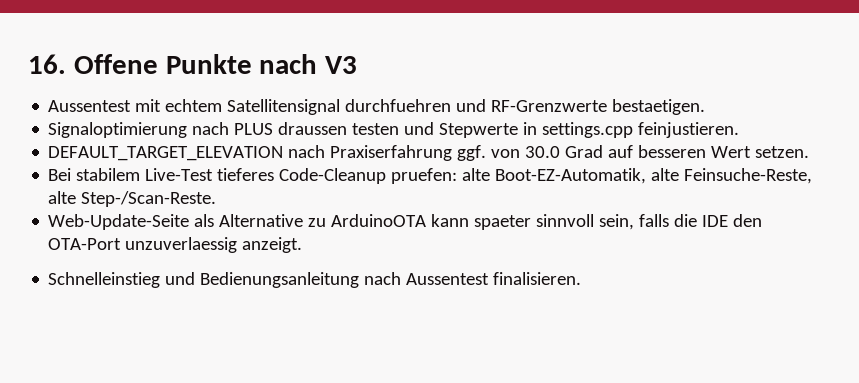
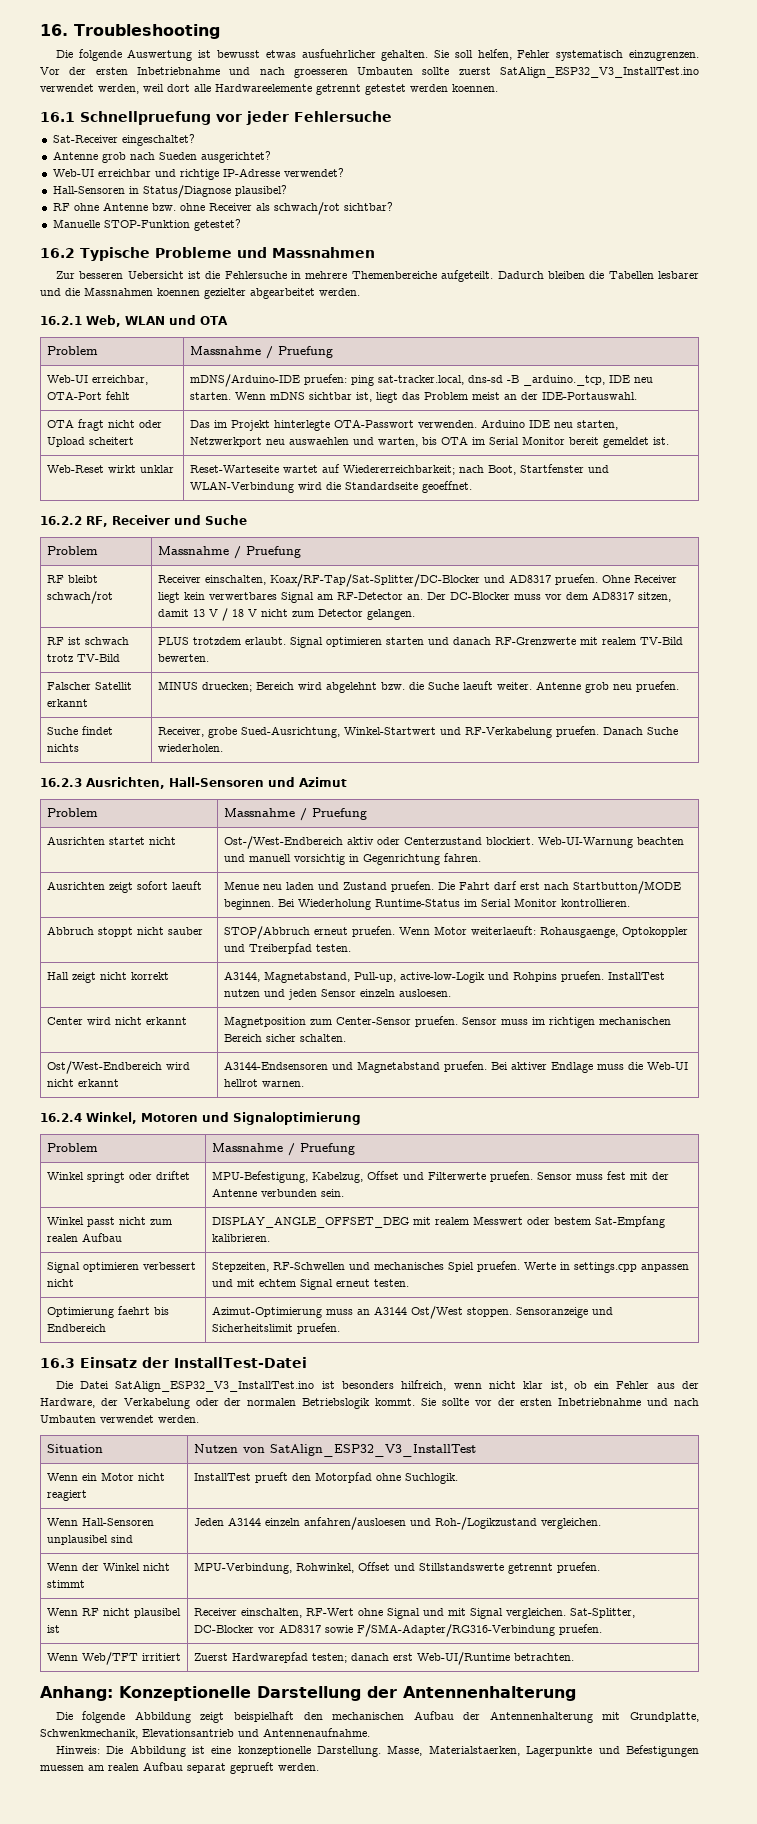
- 16. Offene Punkte nach V3
- Aussentest mit echtem Satellitensignal durchfuehren und RF-Grenzwerte bestaetigen.
- Signaloptimierung nach PLUS draussen testen und Stepwerte in settings.cpp feinjustieren.
- DEFAULT_TARGET_ELEVATION nach Praxiserfahrung ggf. von 30.0 Grad auf besseren Wert setzen.
- Bei stabilem Live-Test tieferes Code-Cleanup pruefen: alte Boot-EZ-Automatik, alte Feinsuche-Reste, alte Step-/Scan-Reste.
- Web-Update-Seite als Alternative zu ArduinoOTA kann spaeter sinnvoll sein, falls die IDE den OTA-Port unzuverlaessig anzeigt.
- Schnelleinstieg und Bedienungsanleitung nach Aussentest finalisieren.
+ 16. Troubleshooting
+ Die folgende Auswertung ist bewusst etwas ausfuehrlicher gehalten. Sie soll helfen, Fehler systematisch einzugrenzen. Vor der ersten Inbetriebnahme und nach groesseren Umbauten sollte zuerst SatAlign_ESP32_V3_InstallTest.ino verwendet werden, weil dort alle Hardwareelemente getrennt getestet werden koennen.
+ 16.1 Schnellpruefung vor jeder Fehlersuche
+ Sat-Receiver eingeschaltet?
+ Antenne grob nach Sueden ausgerichtet?
+ Web-UI erreichbar und richtige IP-Adresse verwendet?
+ Hall-Sensoren in Status/Diagnose plausibel?
+ RF ohne Antenne bzw. ohne Receiver als schwach/rot sichtbar?
+ Manuelle STOP-Funktion getestet?
+ 16.2 Typische Probleme und Massnahmen
+ Zur besseren Uebersicht ist die Fehlersuche in mehrere Themenbereiche aufgeteilt. Dadurch bleiben die Tabellen lesbarer und die Massnahmen koennen gezielter abgearbeitet werden.
+ 16.2.1 Web, WLAN und OTA
+ Problem | Massnahme / Pruefung
+ Web-UI erreichbar, OTA-Port fehlt | mDNS/Arduino-IDE pruefen: ping sat-tracker.local, dns-sd -B _arduino._tcp, IDE neu starten. Wenn mDNS sichtbar ist, liegt das Problem meist an der IDE-Portauswahl.
+ OTA fragt nicht oder Upload scheitert | Das im Projekt hinterlegte OTA-Passwort verwenden. Arduino IDE neu starten, Netzwerkport neu auswaehlen und warten, bis OTA im Serial Monitor bereit gemeldet ist.
+ Web-Reset wirkt unklar | Reset-Warteseite wartet auf Wiedererreichbarkeit; nach Boot, Startfenster und WLAN-Verbindung wird die Standardseite geoeffnet.
+ 16.2.2 RF, Receiver und Suche
+ Problem | Massnahme / Pruefung
+ RF bleibt schwach/rot | Receiver einschalten, Koax/RF-Tap/Sat-Splitter/DC-Blocker und AD8317 pruefen. Ohne Receiver liegt kein verwertbares Signal am RF-Detector an. Der DC-Blocker muss vor dem AD8317 sitzen, damit 13 V / 18 V nicht zum Detector gelangen.
+ RF ist schwach trotz TV-Bild | PLUS trotzdem erlaubt. Signal optimieren starten und danach RF-Grenzwerte mit realem TV-Bild bewerten.
+ Falscher Satellit erkannt | MINUS druecken; Bereich wird abgelehnt bzw. die Suche laeuft weiter. Antenne grob neu pruefen.
+ Suche findet nichts | Receiver, grobe Sued-Ausrichtung, Winkel-Startwert und RF-Verkabelung pruefen. Danach Suche wiederholen.
+ 16.2.3 Ausrichten, Hall-Sensoren und Azimut
+ Problem | Massnahme / Pruefung
+ Ausrichten startet nicht | Ost-/West-Endbereich aktiv oder Centerzustand blockiert. Web-UI-Warnung beachten und manuell vorsichtig in Gegenrichtung fahren.
+ Ausrichten zeigt sofort laeuft | Menue neu laden und Zustand pruefen. Die Fahrt darf erst nach Startbutton/MODE beginnen. Bei Wiederholung Runtime-Status im Serial Monitor kontrollieren.
+ Abbruch stoppt nicht sauber | STOP/Abbruch erneut pruefen. Wenn Motor weiterlaeuft: Rohausgaenge, Optokoppler und Treiberpfad testen.
+ Hall zeigt nicht korrekt | A3144, Magnetabstand, Pull-up, active-low-Logik und Rohpins pruefen. InstallTest nutzen und jeden Sensor einzeln ausloesen.
+ Center wird nicht erkannt | Magnetposition zum Center-Sensor pruefen. Sensor muss im richtigen mechanischen Bereich sicher schalten.
+ Ost/West-Endbereich wird nicht erkannt | A3144-Endsensoren und Magnetabstand pruefen. Bei aktiver Endlage muss die Web-UI hellrot warnen.
+ 16.2.4 Winkel, Motoren und Signaloptimierung
+ Problem | Massnahme / Pruefung
+ Winkel springt oder driftet | MPU-Befestigung, Kabelzug, Offset und Filterwerte pruefen. Sensor muss fest mit der Antenne verbunden sein.
+ Winkel passt nicht zum realen Aufbau | DISPLAY_ANGLE_OFFSET_DEG mit realem Messwert oder bestem Sat-Empfang kalibrieren.
+ Signal optimieren verbessert nicht | Stepzeiten, RF-Schwellen und mechanisches Spiel pruefen. Werte in settings.cpp anpassen und mit echtem Signal erneut testen.
+ Optimierung faehrt bis Endbereich | Azimut-Optimierung muss an A3144 Ost/West stoppen. Sensoranzeige und Sicherheitslimit pruefen.
+ 16.3 Einsatz der InstallTest-Datei
+ Die Datei SatAlign_ESP32_V3_InstallTest.ino ist besonders hilfreich, wenn nicht klar ist, ob ein Fehler aus der Hardware, der Verkabelung oder der normalen Betriebslogik kommt. Sie sollte vor der ersten Inbetriebnahme und nach Umbauten verwendet werden.
+ Situation | Nutzen von SatAlign_ESP32_V3_InstallTest
+ Wenn ein Motor nicht reagiert | InstallTest prueft den Motorpfad ohne Suchlogik.
+ Wenn Hall-Sensoren unplausibel sind | Jeden A3144 einzeln anfahren/ausloesen und Roh-/Logikzustand vergleichen.
+ Wenn der Winkel nicht stimmt | MPU-Verbindung, Rohwinkel, Offset und Stillstandswerte getrennt pruefen.
+ Wenn RF nicht plausibel ist | Receiver einschalten, RF-Wert ohne Signal und mit Signal vergleichen. Sat-Splitter, DC-Blocker vor AD8317 sowie F/SMA-Adapter/RG316-Verbindung pruefen.
+ Wenn Web/TFT irritiert | Zuerst Hardwarepfad testen; danach erst Web-UI/Runtime betrachten.
+ Anhang: Konzeptionelle Darstellung der Antennenhalterung
+ Die folgende Abbildung zeigt beispielhaft den mechanischen Aufbau der Antennenhalterung mit Grundplatte, Schwenkmechanik, Elevationsantrieb und Antennenaufnahme.
+ Hinweis: Die Abbildung ist eine konzeptionelle Darstellung. Masse, Materialstaerken, Lagerpunkte und Befestigungen muessen am realen Aufbau separat geprueft werden.

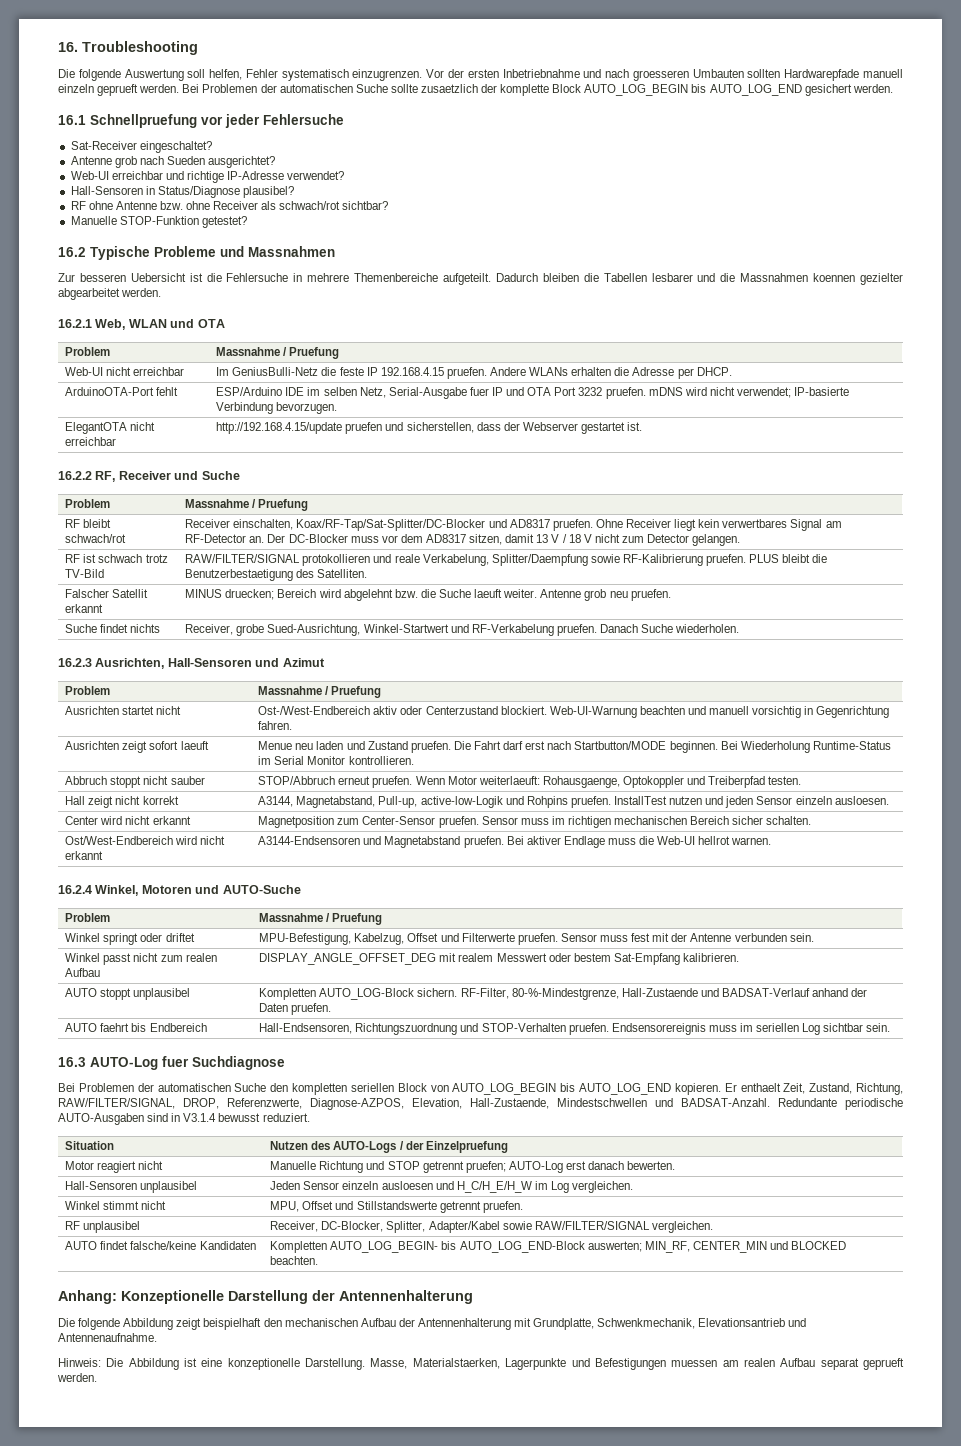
- Die folgende Auswertung ist bewusst etwas ausfuehrlicher gehalten. Sie soll helfen, Fehler systematisch einzugrenzen.
+ Die folgende Auswertung soll helfen, Fehler systematisch einzugrenzen.
- Vor der ersten Inbetriebnahme und nach groesseren Umbauten sollte zuerst SatAlign_ESP32_V3_InstallTest.ino verwendet werden, weil dort alle Hardwareelemente getrennt getestet werden koennen.
+ Vor der ersten Inbetriebnahme und nach groesseren Umbauten sollten Hardwarepfade manuell einzeln geprueft werden. Bei Problemen der automatischen Suche sollte zusaetzlich der komplette Block AUTO_LOG_BEGIN bis AUTO_LOG_END gesichert werden.
- Web-UI erreichbar, OTA-Port fehlt | mDNS/Arduino-IDE pruefen: ping sat-tracker.local, dns-sd -B _arduino._tcp, IDE neu starten. Wenn mDNS sichtbar ist, liegt das Problem meist an der IDE-Portauswahl.
- OTA fragt nicht oder Upload scheitert | Das im Projekt hinterlegte OTA-Passwort verwenden. Arduino IDE neu starten, Netzwerkport neu auswaehlen und warten, bis OTA im Serial Monitor bereit gemeldet ist.
- Web-Reset wirkt unklar | Reset-Warteseite wartet auf Wiedererreichbarkeit; nach Boot, Startfenster und WLAN-Verbindung wird die Standardseite geoeffnet.
+ Web-UI nicht erreichbar | Im GeniusBulli-Netz die feste IP 192.168.4.15 pruefen. Andere WLANs erhalten die Adresse per DHCP.
+ ArduinoOTA-Port fehlt | ESP/Arduino IDE im selben Netz, Serial-Ausgabe fuer IP und OTA Port 3232 pruefen. mDNS wird nicht verwendet; IP-basierte Verbindung bevorzugen.
+ ElegantOTA nicht erreichbar | http://192.168.4.15/update pruefen und sicherstellen, dass der Webserver gestartet ist.
- RF ist schwach trotz TV-Bild | PLUS trotzdem erlaubt. Signal optimieren starten und danach RF-Grenzwerte mit realem TV-Bild bewerten.
+ RF ist schwach trotz TV-Bild | RAW/FILTER/SIGNAL protokollieren und reale Verkabelung, Splitter/Daempfung sowie RF-Kalibrierung pruefen. PLUS bleibt die Benutzerbestaetigung des Satelliten.
- 16.2.4 Winkel, Motoren und Signaloptimierung
+ 16.2.4 Winkel, Motoren und AUTO-Suche
- Signal optimieren verbessert nicht | Stepzeiten, RF-Schwellen und mechanisches Spiel pruefen. Werte in settings.cpp anpassen und mit echtem Signal erneut testen.
- Optimierung faehrt bis Endbereich | Azimut-Optimierung muss an A3144 Ost/West stoppen. Sensoranzeige und Sicherheitslimit pruefen.
- 16.3 Einsatz der InstallTest-Datei
- Die Datei SatAlign_ESP32_V3_InstallTest.ino ist besonders hilfreich, wenn nicht klar ist, ob ein Fehler aus der Hardware, der Verkabelung oder der normalen Betriebslogik kommt. Sie sollte vor der ersten Inbetriebnahme und nach Umbauten verwendet werden.
- Situation | Nutzen von SatAlign_ESP32_V3_InstallTest
- Wenn ein Motor nicht reagiert | InstallTest prueft den Motorpfad ohne Suchlogik.
- Wenn Hall-Sensoren unplausibel sind | Jeden A3144 einzeln anfahren/ausloesen und Roh-/Logikzustand vergleichen.
- Wenn der Winkel nicht stimmt | MPU-Verbindung, Rohwinkel, Offset und Stillstandswerte getrennt pruefen.
+ AUTO stoppt unplausibel | Kompletten AUTO_LOG-Block sichern. RF-Filter, 80-%-Mindestgrenze, Hall-Zustaende und BADSAT-Verlauf anhand der Daten pruefen.
+ AUTO faehrt bis Endbereich | Hall-Endsensoren, Richtungszuordnung und STOP-Verhalten pruefen. Endsensorereignis muss im seriellen Log sichtbar sein.
+ 16.3 AUTO-Log fuer Suchdiagnose
+ Bei Problemen der automatischen Suche den kompletten seriellen Block von AUTO_LOG_BEGIN bis AUTO_LOG_END kopieren. Er enthaelt Zeit, Zustand, Richtung, RAW/FILTER/SIGNAL, DROP, Referenzwerte, Diagnose-AZPOS, Elevation, Hall-Zustaende, Mindestschwellen und BADSAT-Anzahl. Redundante periodische AUTO-Ausgaben sind in V3.1.4 bewusst reduziert.
+ Situation | Nutzen des AUTO-Logs / der Einzelpruefung
+ Motor reagiert nicht | Manuelle Richtung und STOP getrennt pruefen; AUTO-Log erst danach bewerten.
+ Hall-Sensoren unplausibel | Jeden Sensor einzeln ausloesen und H_C/H_E/H_W im Log vergleichen.
+ Winkel stimmt nicht | MPU, Offset und Stillstandswerte getrennt pruefen.
- Wenn RF nicht plausibel ist | Receiver einschalten, RF-Wert ohne Signal und mit Signal vergleichen. Sat-Splitter, DC-Blocker vor AD8317 sowie F/SMA-Adapter/RG316-Verbindung pruefen.
- Wenn Web/TFT irritiert | Zuerst Hardwarepfad testen; danach erst Web-UI/Runtime betrachten.
+ RF unplausibel | Receiver, DC-Blocker, Splitter, Adapter/Kabel sowie RAW/FILTER/SIGNAL vergleichen.
+ AUTO findet falsche/keine Kandidaten | Kompletten AUTO_LOG_BEGIN- bis AUTO_LOG_END-Block auswerten; MIN_RF, CENTER_MIN und BLOCKED beachten.

